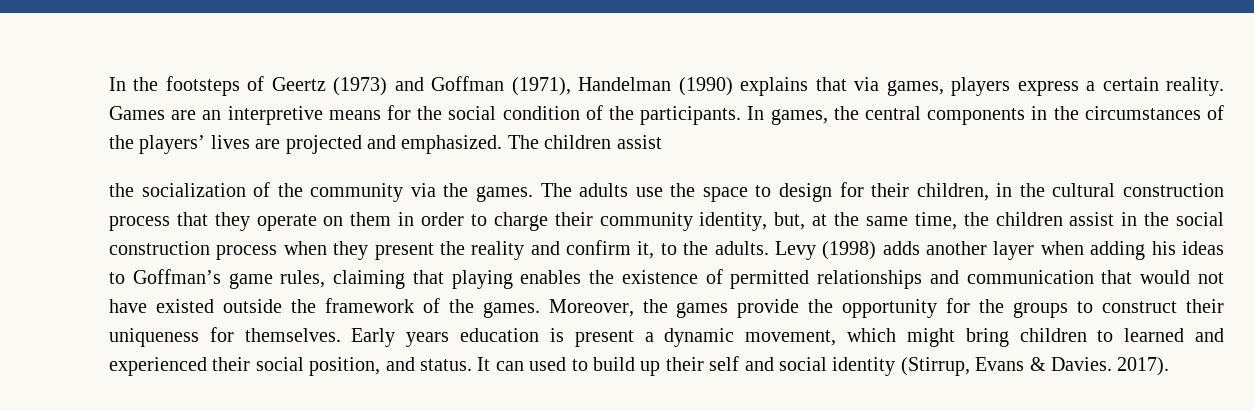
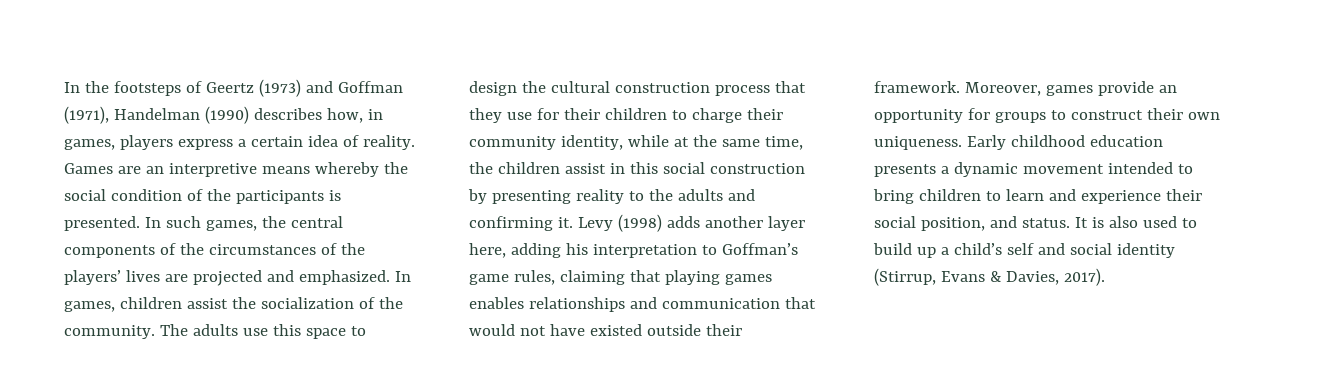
- In the footsteps of Geertz (1973) and Goffman (1971), Handelman (1990) explains that via games, players express a certain reality.
+ In the footsteps of Geertz (1973) and Goffman (1971), Handelman (1990) describes how, in games, players express a certain idea of reality.
- Games are an interpretive means for the social condition of the participants. In games, the central components in the circumstances of the players’ lives are projected and emphasized.
+ Games are an interpretive means whereby the social condition of the participants is presented. In such games, the central components of the circumstances of the players’ lives are projected and emphasized.
- The children assist
- the socialization of the community via the games.
+ In games, children assist the socialization of the community.
- The adults use the space to design for their children, in the cultural construction process that they operate on them in order to charge their community identity, but, at the same time, the children assist in the social construction process when they present the reality and confirm it, to the adults.
+ The adults use this space to design the cultural construction process that they use for their children to charge their community identity, while at the same time, the children assist in this social construction by presenting reality to the adults and confirming it.
- Levy (1998) adds another layer when adding his ideas to Goffman’s game rules, claiming that playing enables the existence of permitted relationships and communication that would not have existed outside the framework of the games. Moreover, the games provide the opportunity for the groups to construct their uniqueness for themselves. Early years education is present a dynamic movement, which might bring children to learned and experienced their social position, and status.
+ Levy (1998) adds another layer here, adding his interpretation to Goffman’s game rules, claiming that playing games enables relationships and communication that would not have existed outside their framework. Moreover, games provide an opportunity for groups to construct their own uniqueness. Early childhood education presents a dynamic movement intended to bring children to learn and experience their social position, and status.
- It can used to build up their self and social identity (Stirrup, Evans & Davies. 2017).
+ It is also used to build up a child’s self and social identity (Stirrup, Evans & Davies, 2017).

